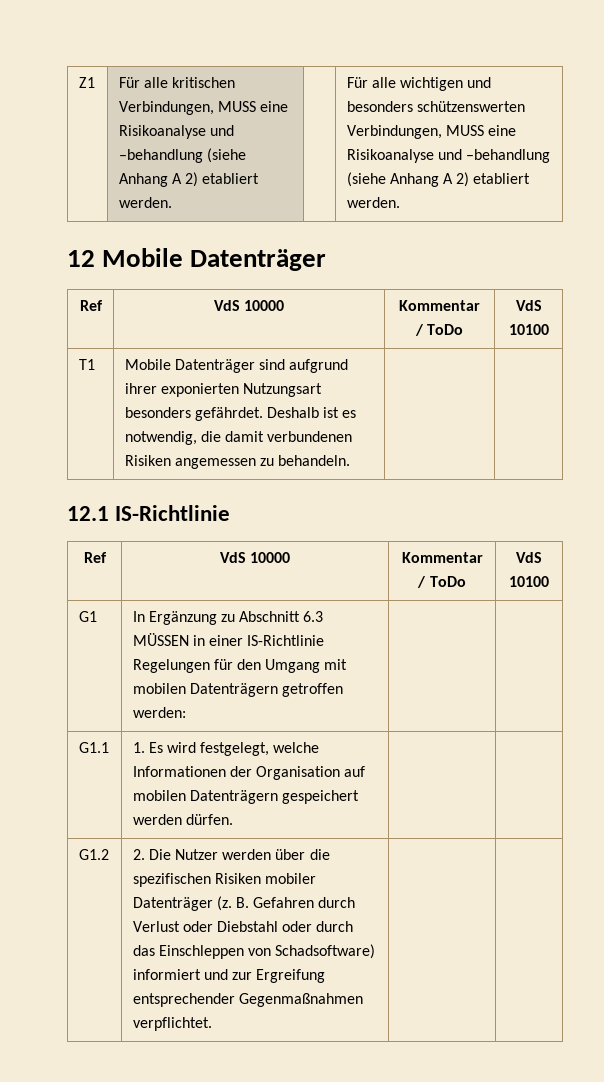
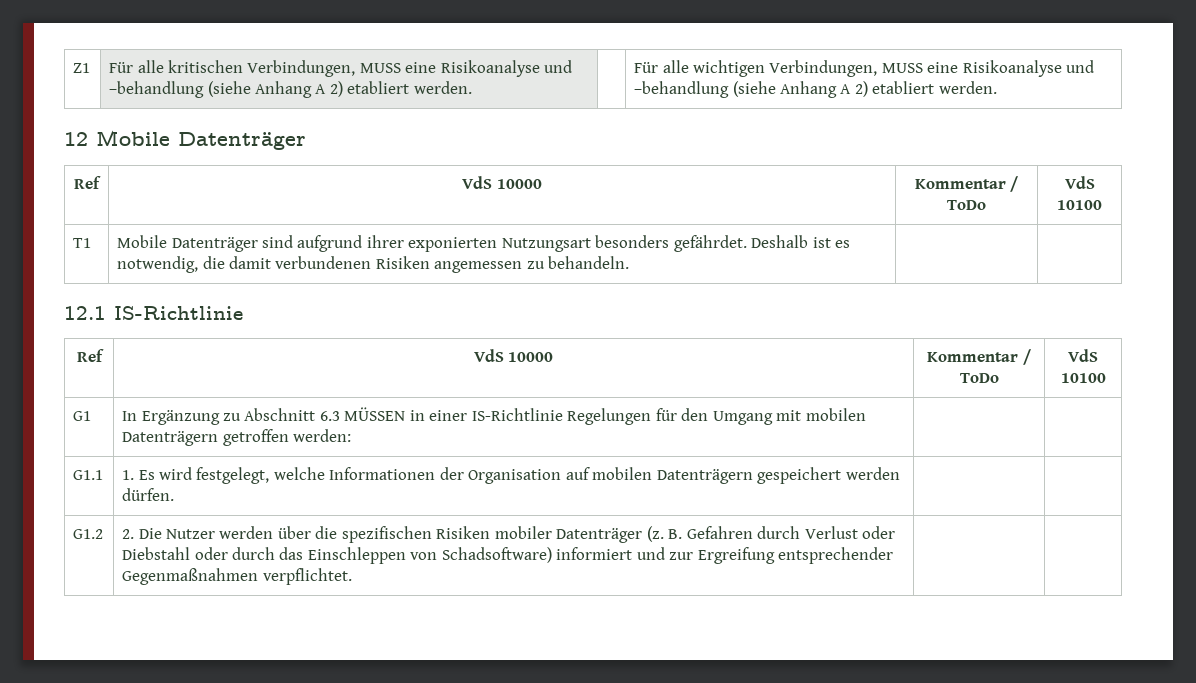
- Z1 | Für alle kritischen Verbindungen, MUSS eine Risikoanalyse und –behandlung (siehe Anhang A 2) etabliert werden. | | Für alle wichtigen und besonders schützenswerten Verbindungen, MUSS eine Risikoanalyse und –behandlung (siehe Anhang A 2) etabliert werden.
+ Z1 | Für alle kritischen Verbindungen, MUSS eine Risikoanalyse und –behandlung (siehe Anhang A 2) etabliert werden. | | Für alle wichtigen Verbindungen, MUSS eine Risikoanalyse und –behandlung (siehe Anhang A 2) etabliert werden.

